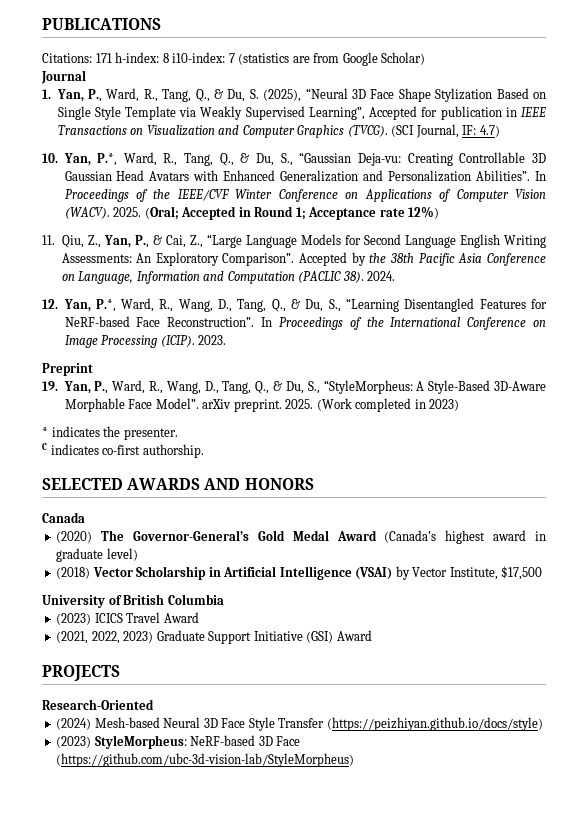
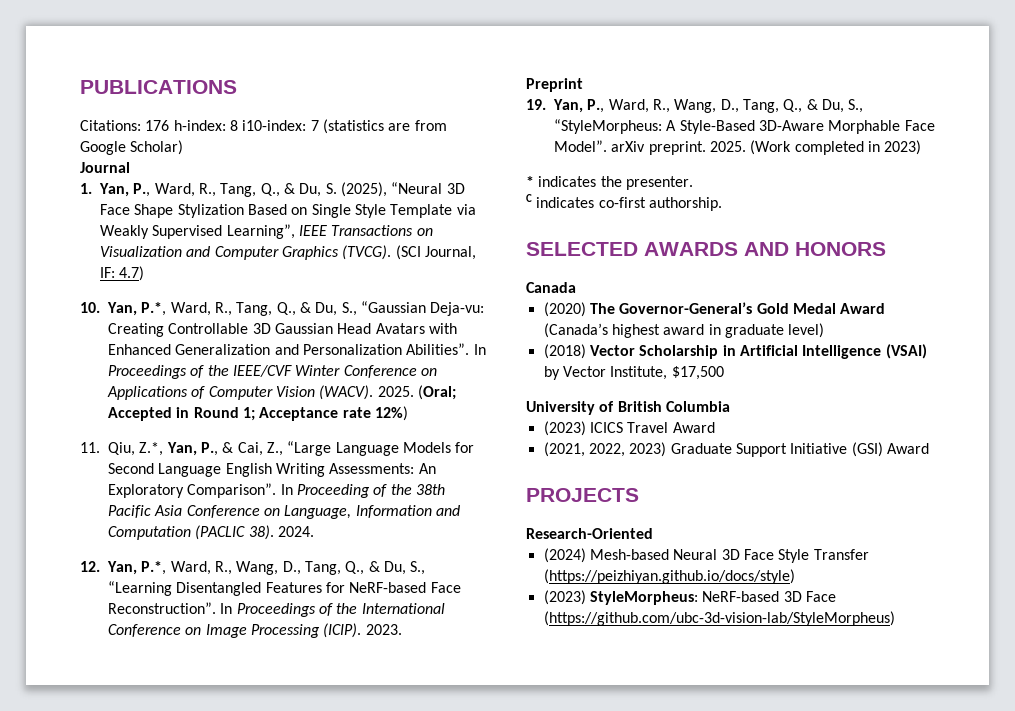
- Citations: 171 h-index: 8 i10-index: 7 (statistics are from Google Scholar)
+ Citations: 176 h-index: 8 i10-index: 7 (statistics are from Google Scholar)
- 1. Yan, P., Ward, R., Tang, Q., & Du, S. (2025), “Neural 3D Face Shape Stylization Based on Single Style Template via Weakly Supervised Learning”, Accepted for publication in IEEE Transactions on Visualization and Computer Graphics (TVCG).
+ 1. Yan, P., Ward, R., Tang, Q., & Du, S. (2025), “Neural 3D Face Shape Stylization Based on Single Style Template via Weakly Supervised Learning”, IEEE Transactions on Visualization and Computer Graphics (TVCG).
- 11. Qiu, Z., Yan, P., & Cai, Z., “Large Language Models for Second Language English Writing Assessments: An Exploratory Comparison”.
+ 11. Qiu, Z.*, Yan, P., & Cai, Z., “Large Language Models for Second Language English Writing Assessments: An Exploratory Comparison”.
- Accepted by the 38th Pacific Asia Conference on Language, Information and Computation (PACLIC 38).
+ In Proceeding of the 38th Pacific Asia Conference on Language, Information and Computation (PACLIC 38).

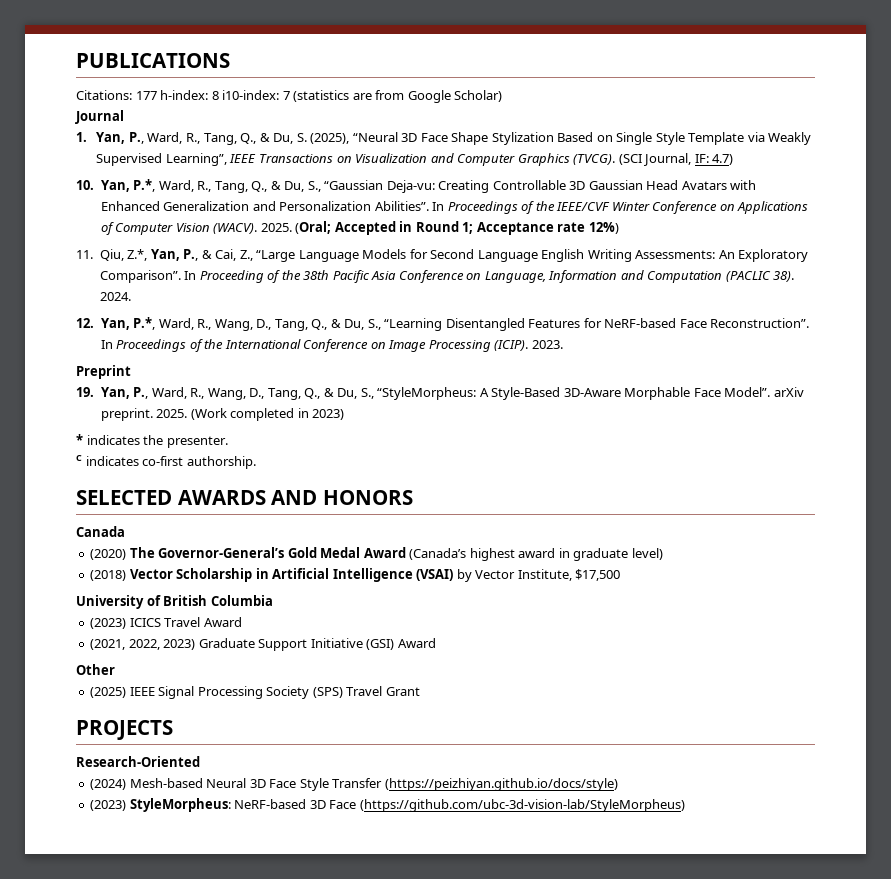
- Citations: 176 h-index: 8 i10-index: 7 (statistics are from Google Scholar)
+ Citations: 177 h-index: 8 i10-index: 7 (statistics are from Google Scholar)
+ Other
+ (2025) IEEE Signal Processing Society (SPS) Travel Grant

